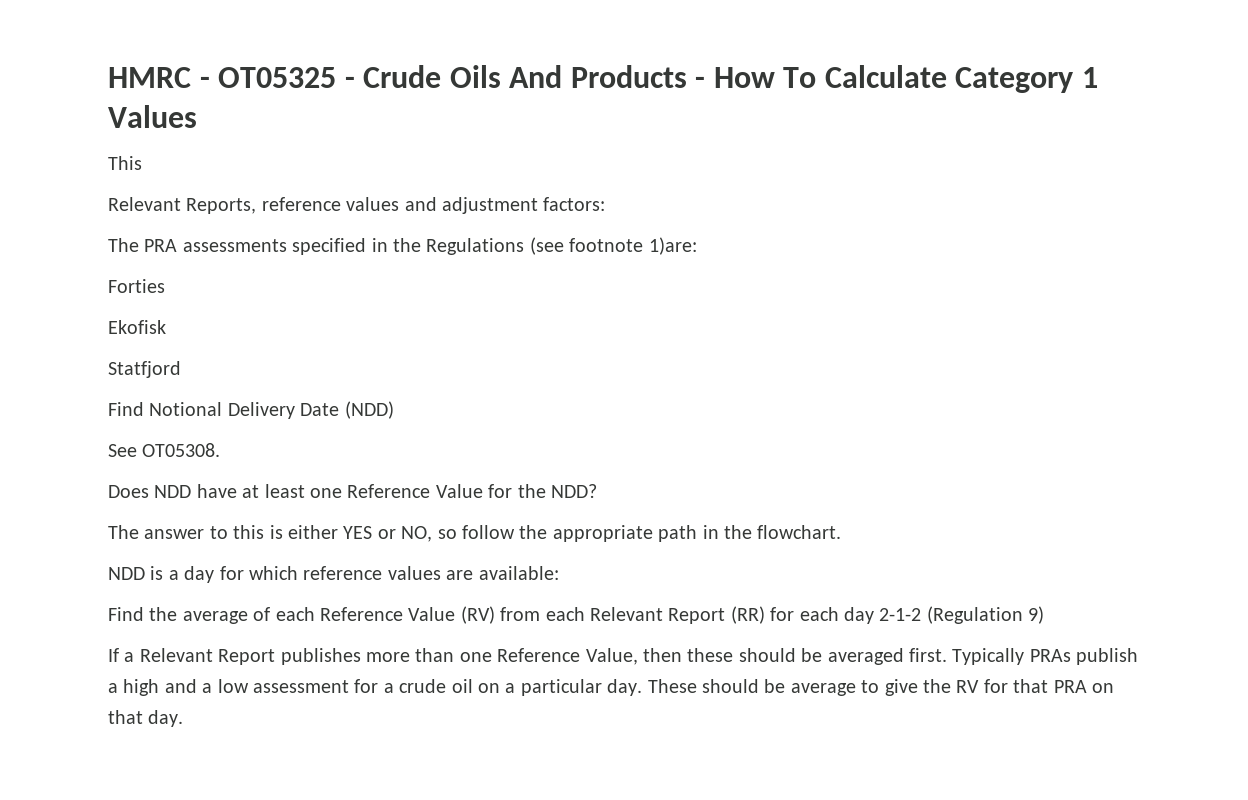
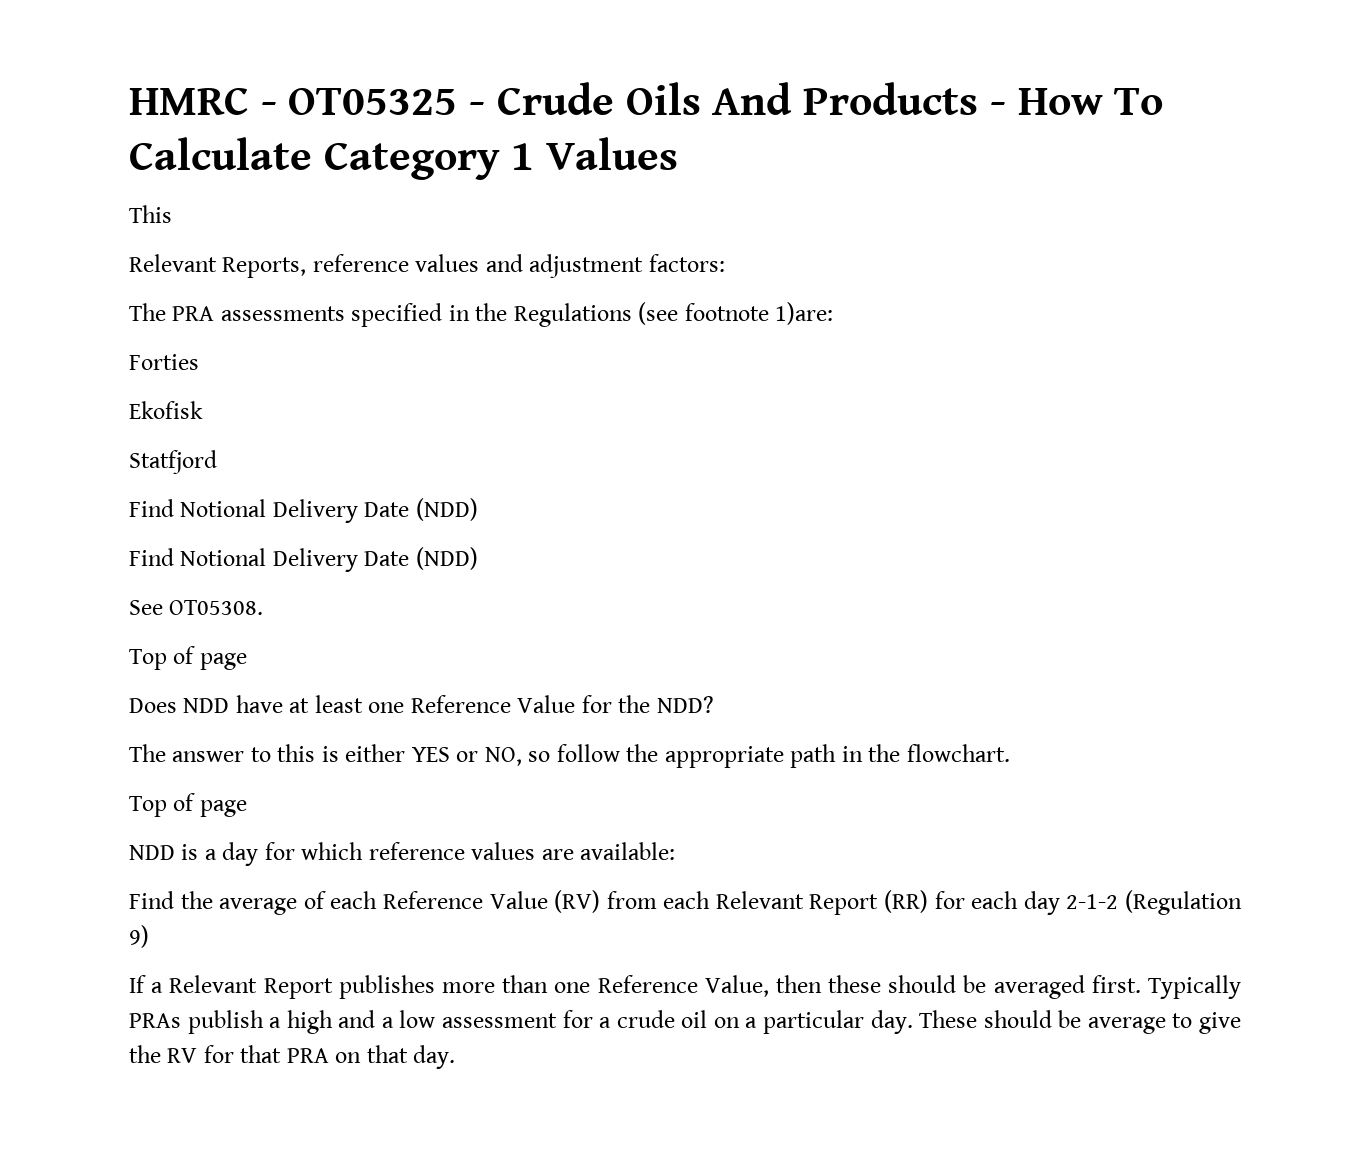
  Statfjord
+ Find Notional Delivery Date (NDD)
  See OT05308.
+ Top of page
  The answer to this is either YES or NO, so follow the appropriate path in the flowchart.
+ Top of page

